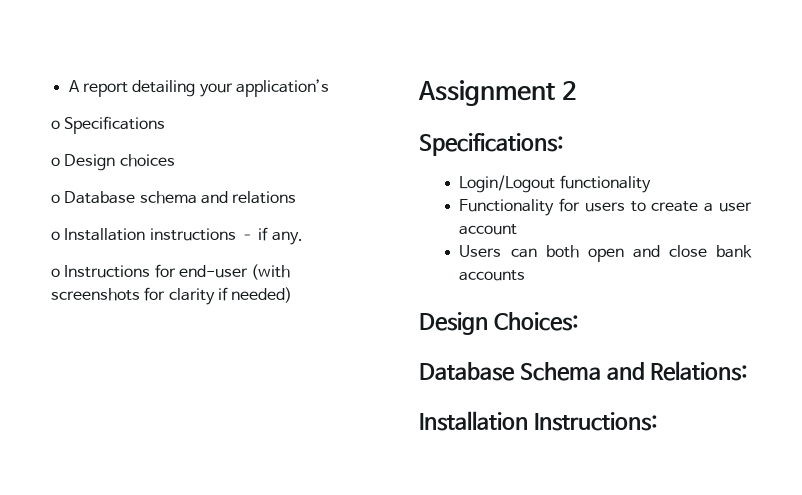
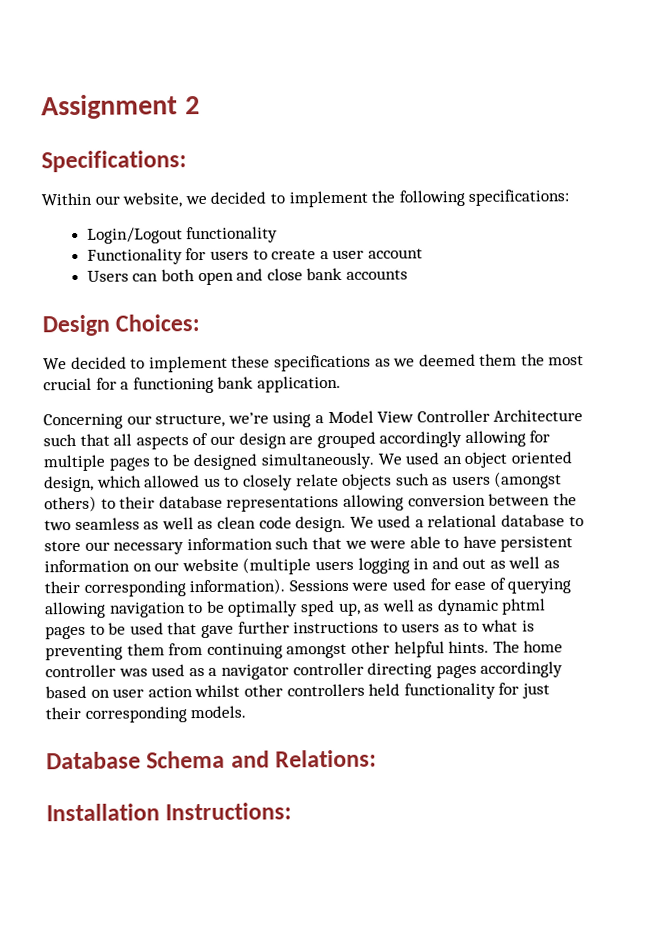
- A report detailing your application’s
- o Specifications
- o Design choices
- o Database schema and relations
- o Installation instructions – if any.
- o Instructions for end-user (with screenshots for clarity if needed)
  Assignment 2
  Specifications:
+ Within our website, we decided to implement the following specifications:
+ We decided to implement these specifications as we deemed them the most crucial for a functioning bank application.
+ Concerning our structure, we’re using a Model View Controller Architecture such that all aspects of our design are grouped accordingly allowing for multiple pages to be designed simultaneously. We used an object oriented design, which allowed us to closely relate objects such as users (amongst others) to their database representations allowing conversion between the two seamless as well as clean code design. We used a relational database to store our necessary information such that we were able to have persistent information on our website (multiple users logging in and out as well as their corresponding information). Sessions were used for ease of querying allowing navigation to be optimally sped up, as well as dynamic phtml pages to be used that gave further instructions to users as to what is preventing them from continuing amongst other helpful hints. The home controller was used as a navigator controller directing pages accordingly based on user action whilst other controllers held functionality for just their corresponding models.

